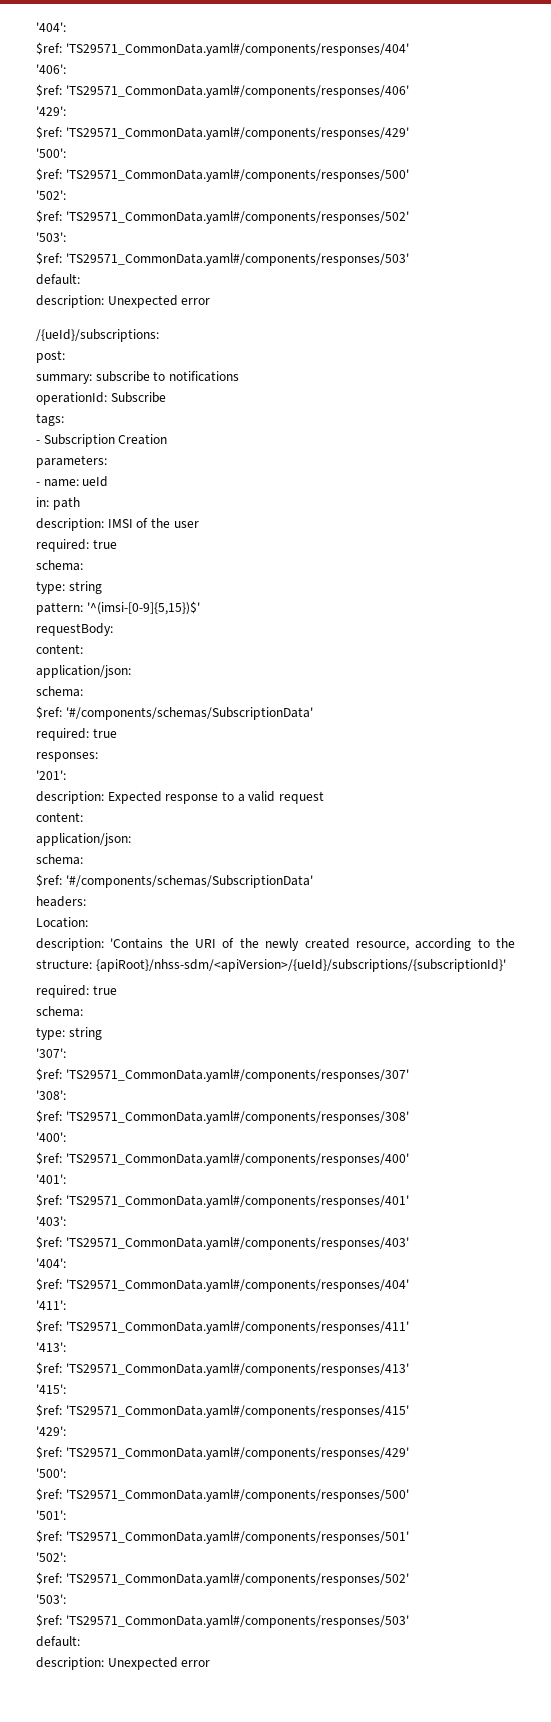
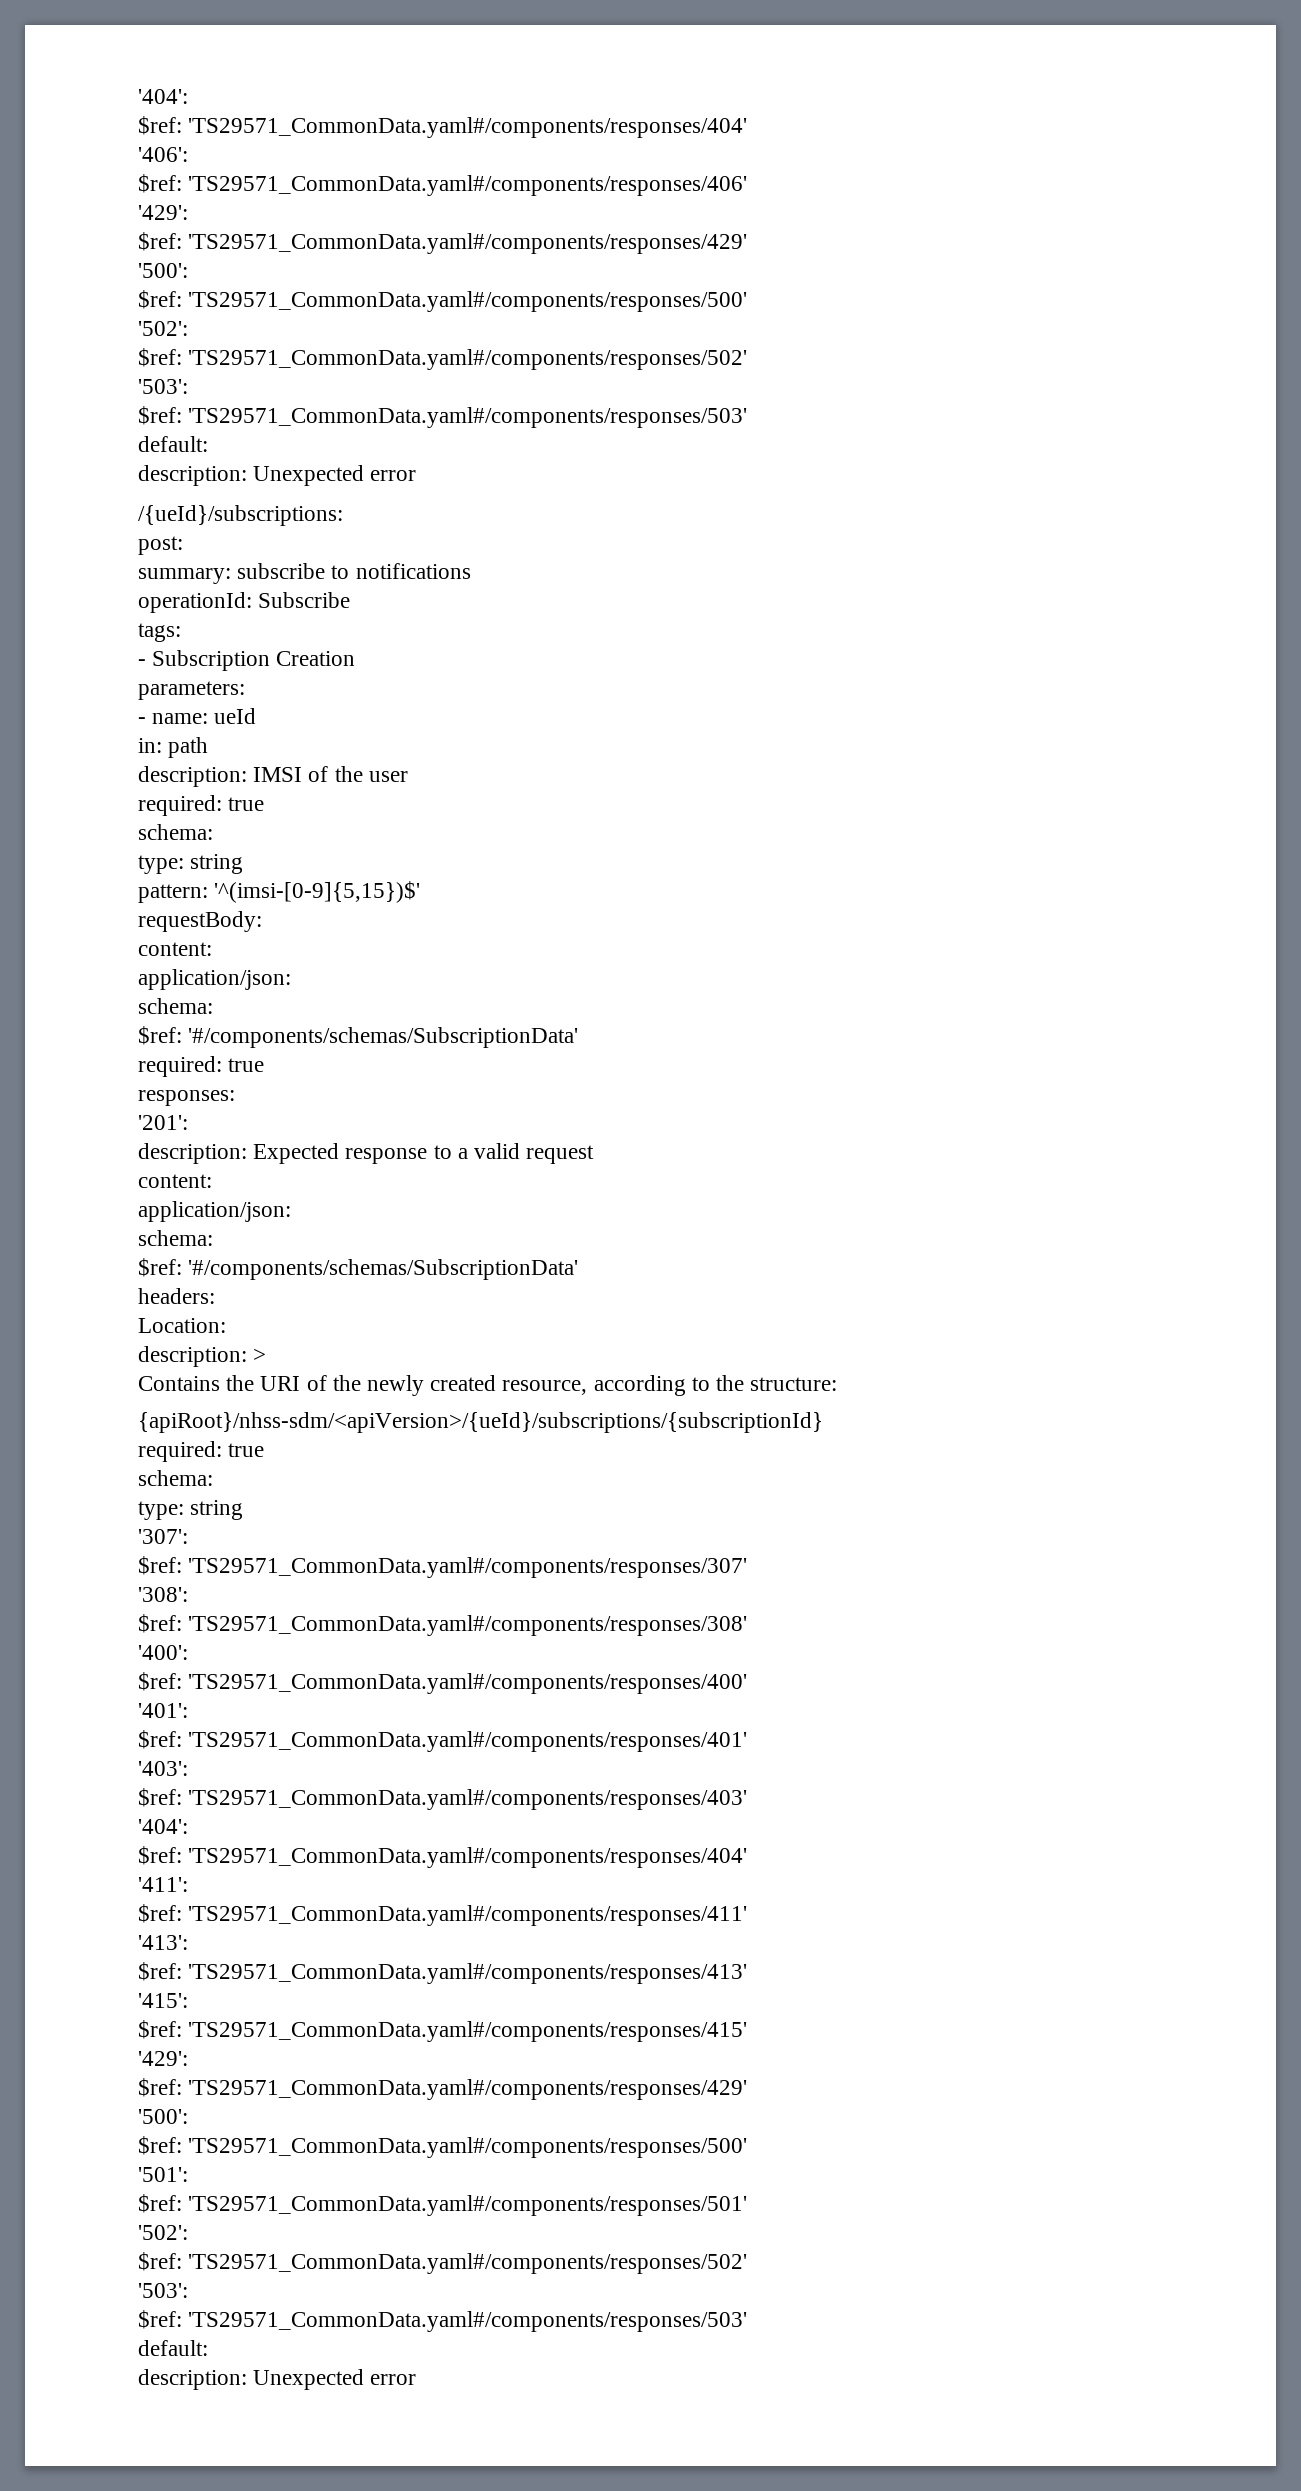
- description: 'Contains the URI of the newly created resource, according to the structure: {apiRoot}/nhss-sdm/<apiVersion>/{ueId}/subscriptions/{subscriptionId}'
+ description: >
+ Contains the URI of the newly created resource, according to the structure:
+ {apiRoot}/nhss-sdm/<apiVersion>/{ueId}/subscriptions/{subscriptionId}

